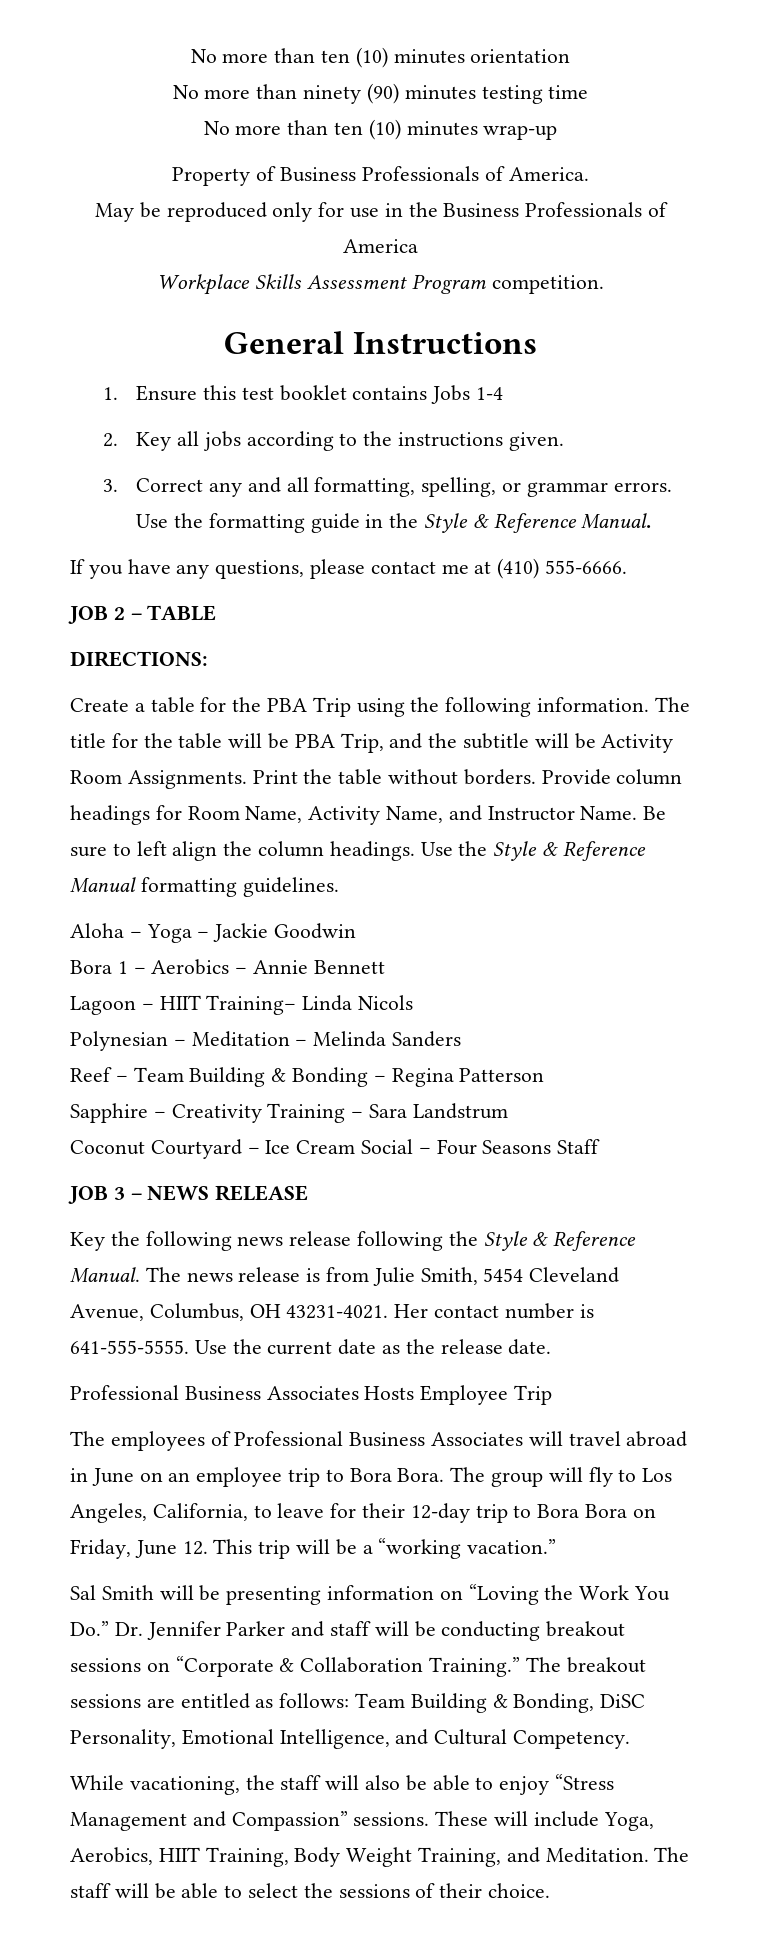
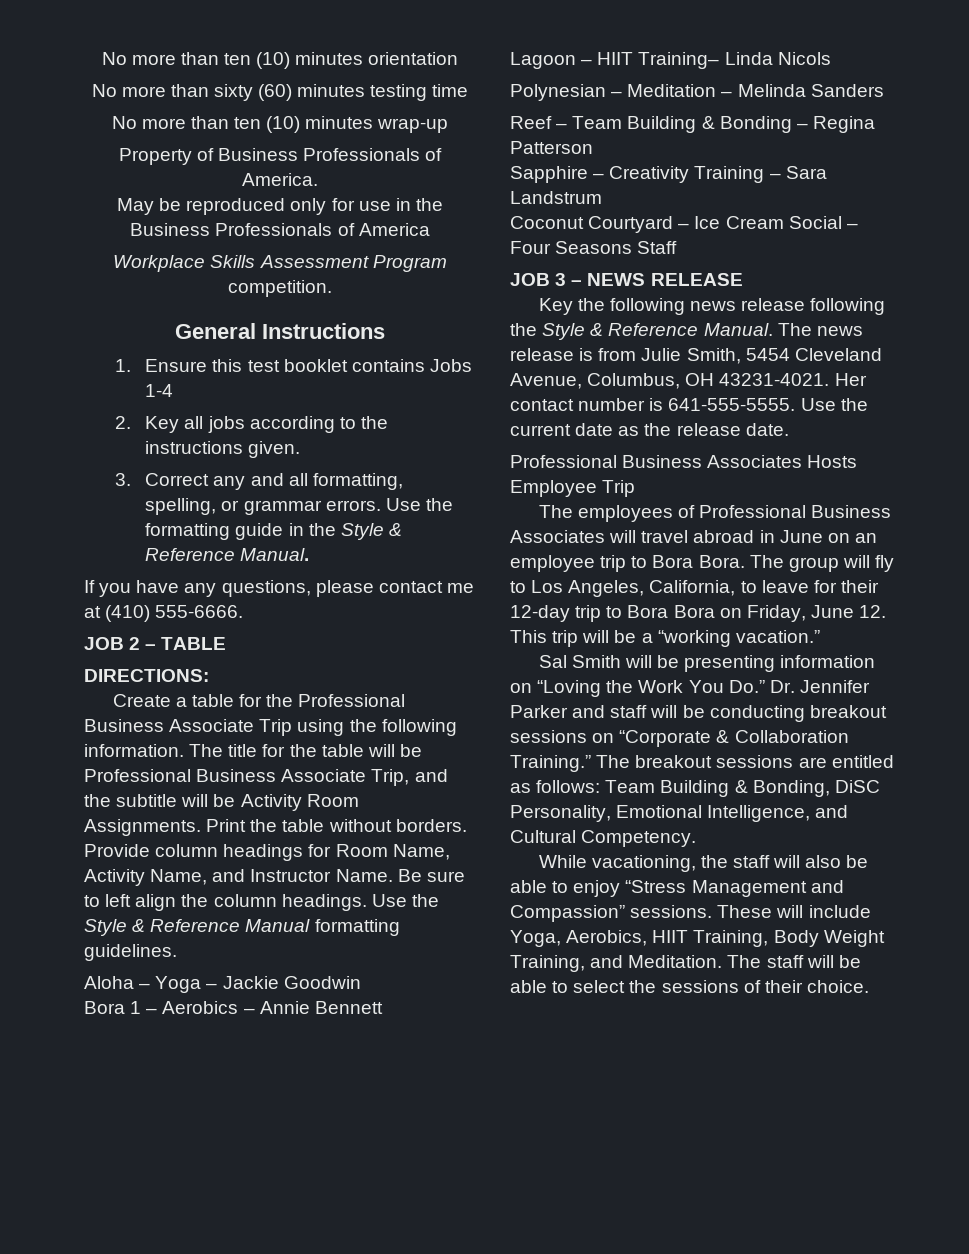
- No more than ninety (90) minutes testing time
+ No more than sixty (60) minutes testing time
- Create a table for the PBA Trip using the following information.
+ Create a table for the Professional Business Associate Trip using the following information.
- The title for the table will be PBA Trip, and the subtitle will be Activity Room Assignments.
+ The title for the table will be Professional Business Associate Trip, and the subtitle will be Activity Room Assignments.

